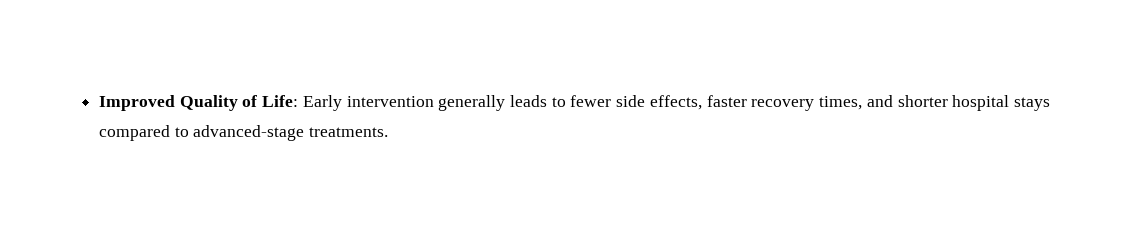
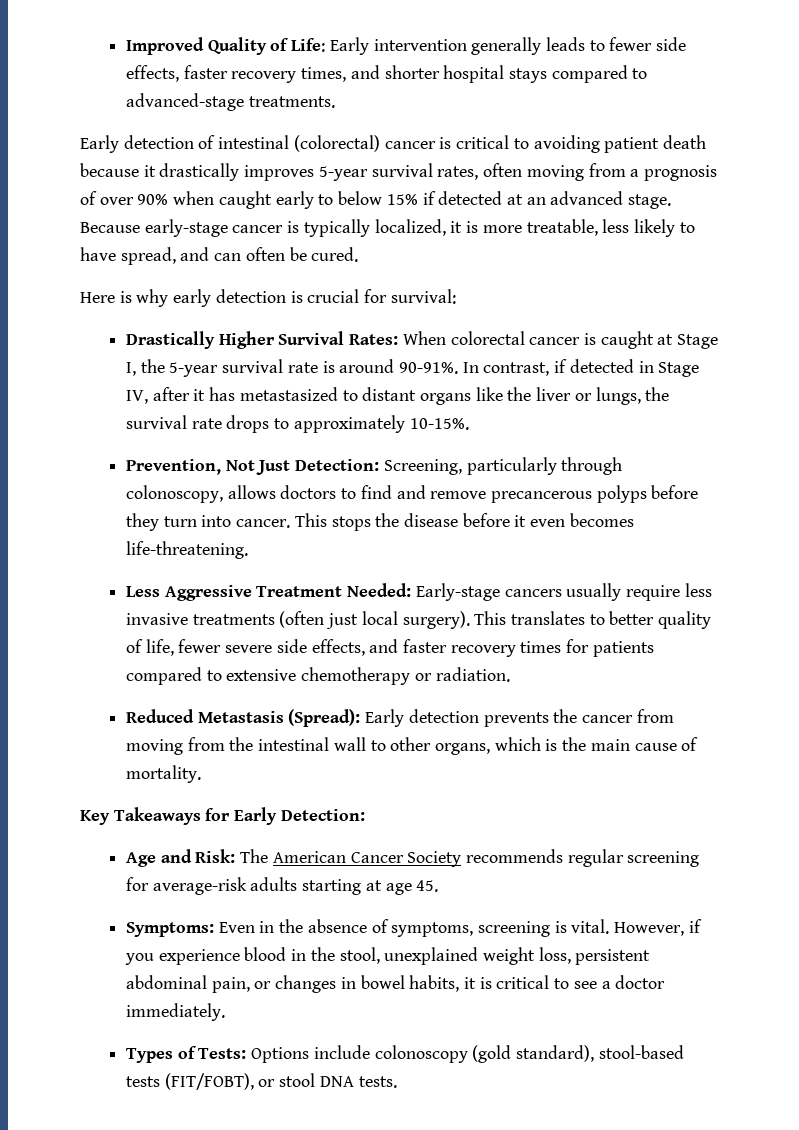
+ Early detection of intestinal (colorectal) cancer is critical to avoiding patient death because it drastically improves 5-year survival rates, often moving from a prognosis of over 90% when caught early to below 15% if detected at an advanced stage. Because early-stage cancer is typically localized, it is more treatable, less likely to have spread, and can often be cured.
+ Here is why early detection is crucial for survival:
+ Drastically Higher Survival Rates: When colorectal cancer is caught at Stage I, the 5-year survival rate is around 90-91%. In contrast, if detected in Stage IV, after it has metastasized to distant organs like the liver or lungs, the survival rate drops to approximately 10-15%.
+ Prevention, Not Just Detection: Screening, particularly through colonoscopy, allows doctors to find and remove precancerous polyps before they turn into cancer. This stops the disease before it even becomes life-threatening.
+ Less Aggressive Treatment Needed: Early-stage cancers usually require less invasive treatments (often just local surgery). This translates to better quality of life, fewer severe side effects, and faster recovery times for patients compared to extensive chemotherapy or radiation.
+ Reduced Metastasis (Spread): Early detection prevents the cancer from moving from the intestinal wall to other organs, which is the main cause of mortality.
+ Key Takeaways for Early Detection:
+ Age and Risk: The American Cancer Society recommends regular screening for average-risk adults starting at age 45.
+ Symptoms: Even in the absence of symptoms, screening is vital. However, if you experience blood in the stool, unexplained weight loss, persistent abdominal pain, or changes in bowel habits, it is critical to see a doctor immediately.
+ Types of Tests: Options include colonoscopy (gold standard), stool-based tests (FIT/FOBT), or stool DNA tests.

